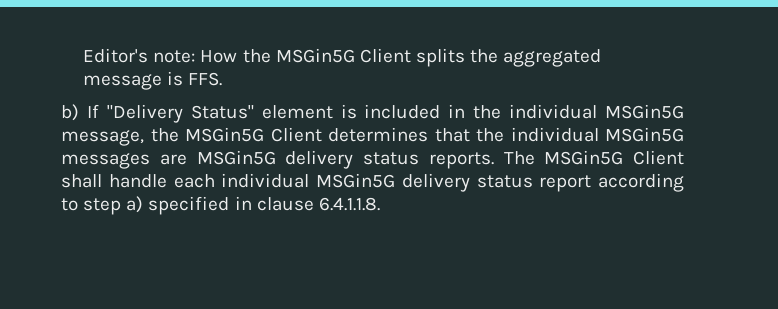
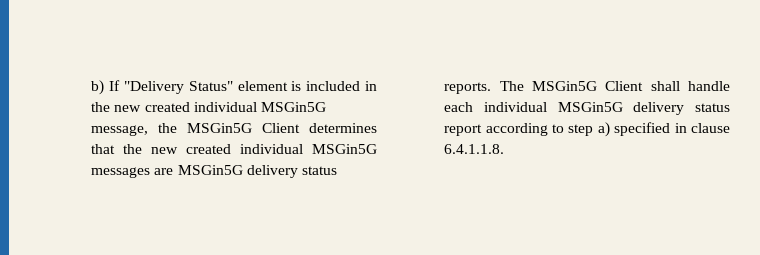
- Editor's note: How the MSGin5G Client splits the aggregated message is FFS.
- b) If "Delivery Status" element is included in the individual MSGin5G message, the MSGin5G Client determines that the individual MSGin5G messages are MSGin5G delivery status reports.
+ b) If "Delivery Status" element is included in the new created individual MSGin5G message, the MSGin5G Client determines that the new created individual MSGin5G messages are MSGin5G delivery status reports.

